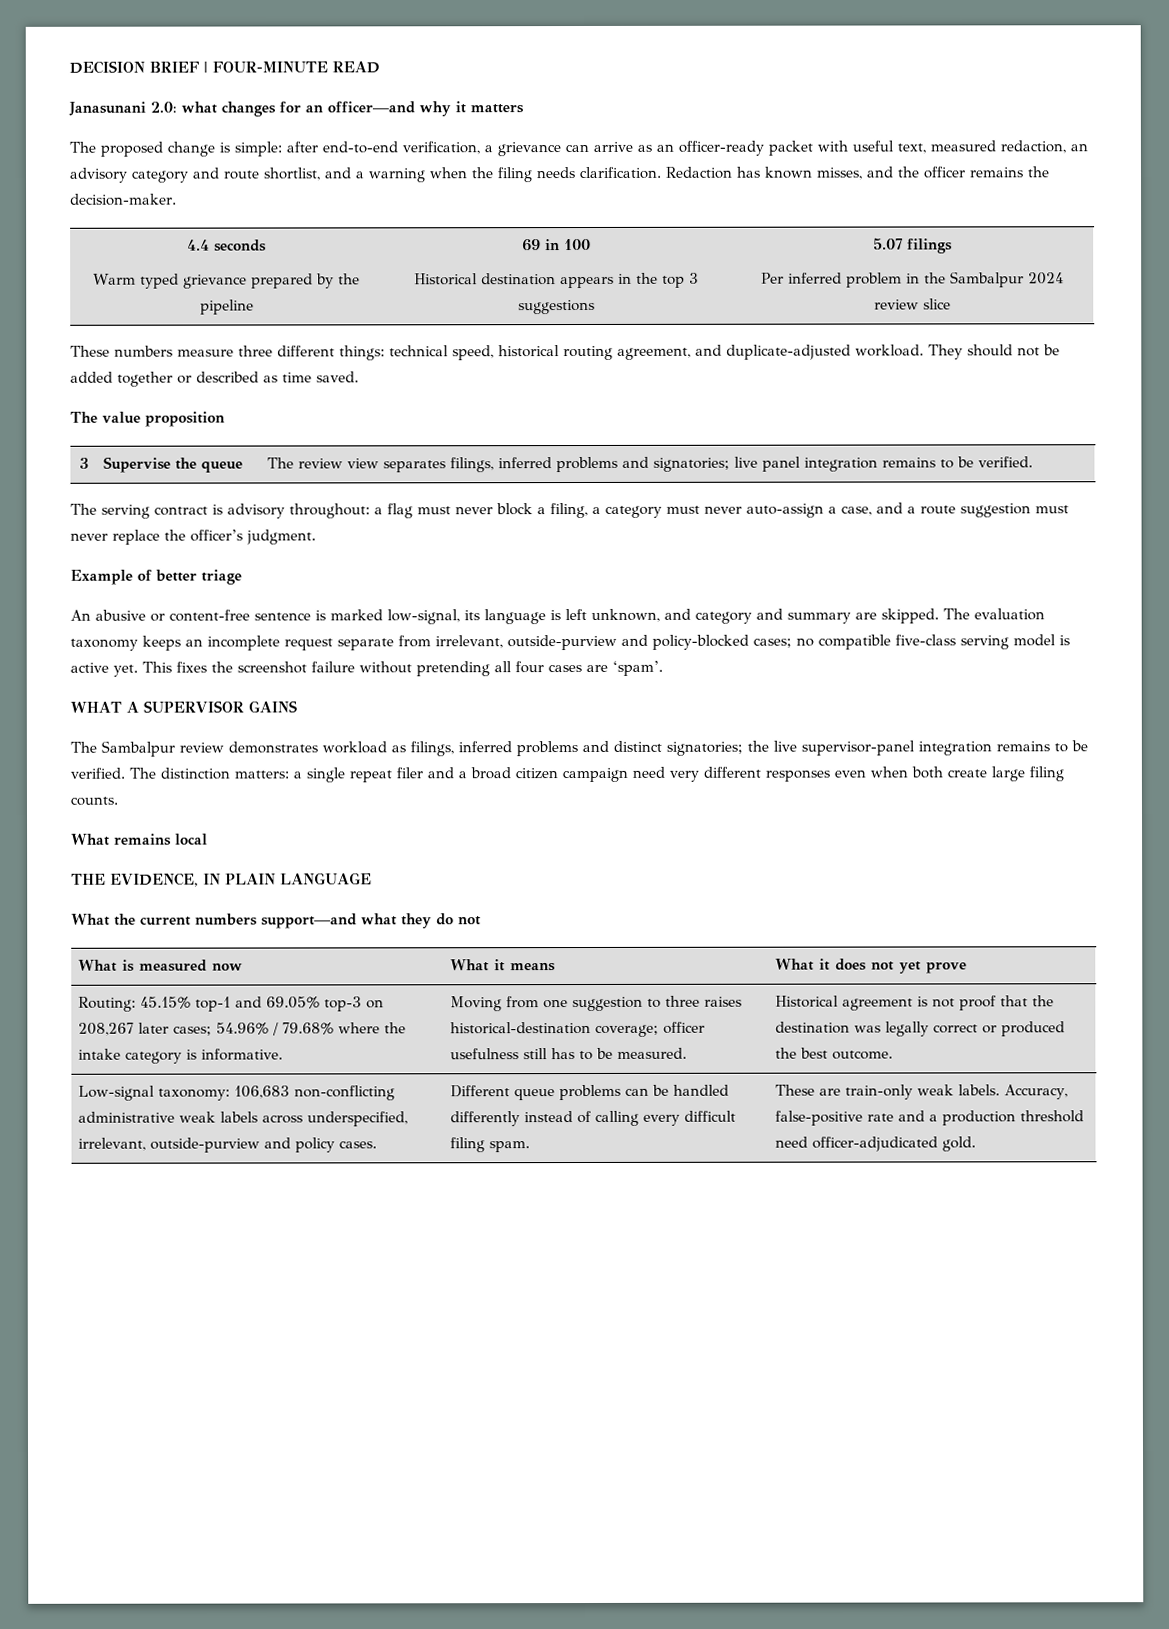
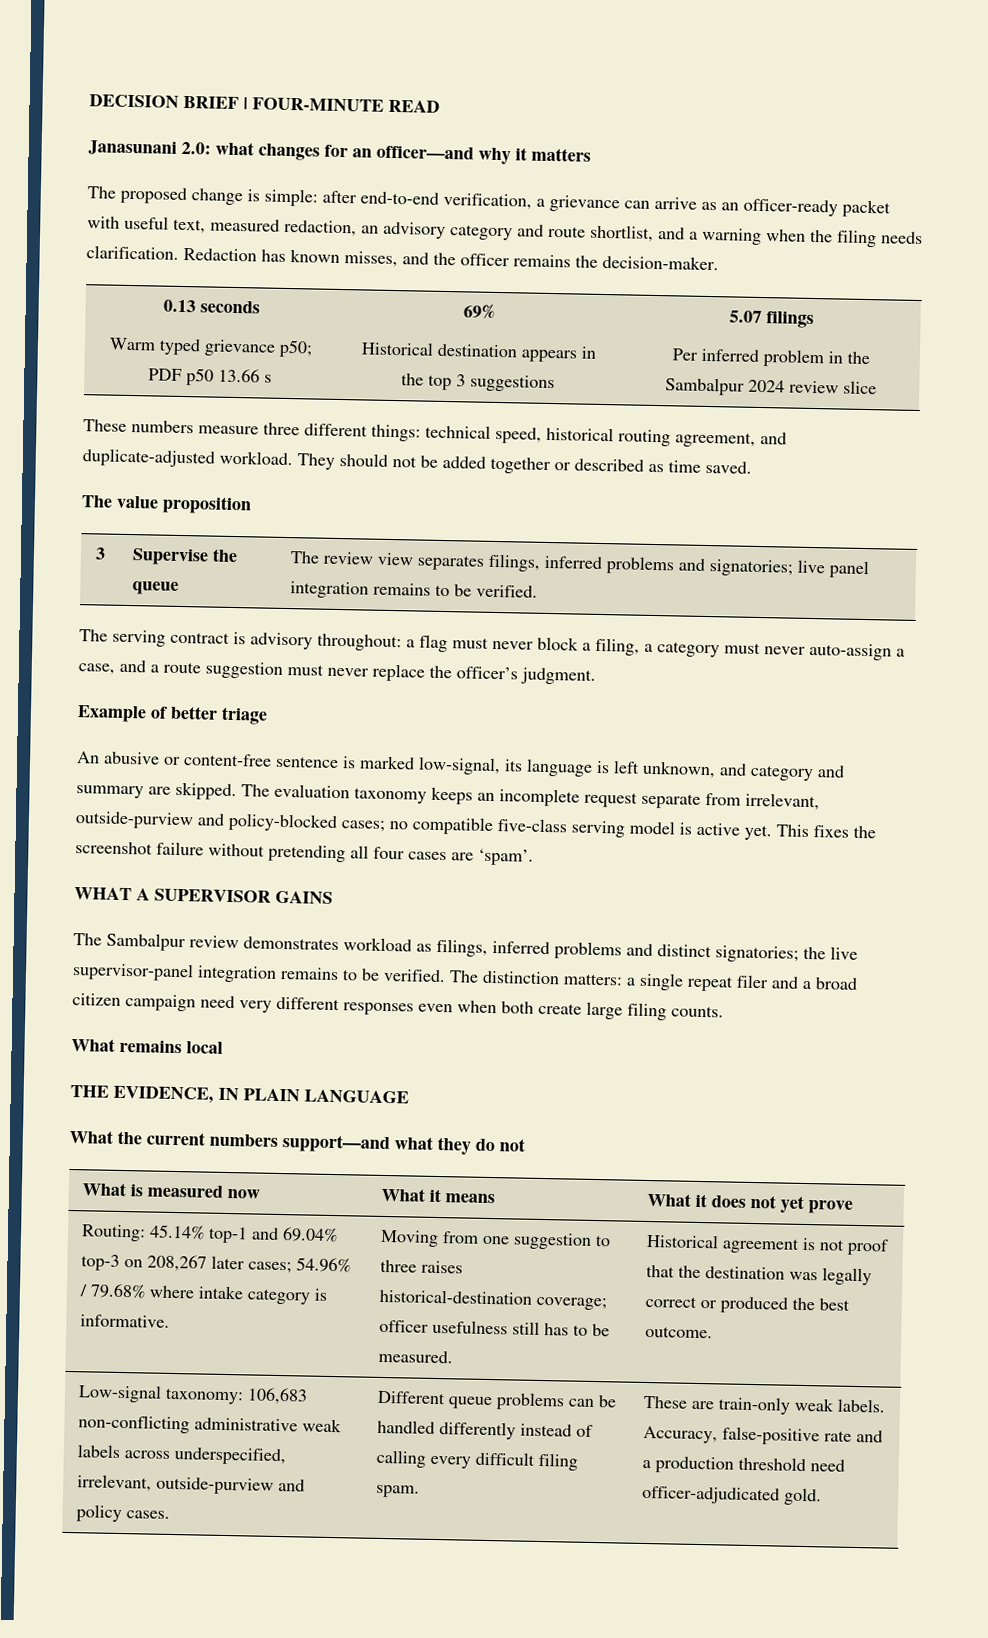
- 4.4 seconds
- Warm typed grievance prepared by the pipeline | 69 in 100
+ 0.13 seconds
+ Warm typed grievance p50; PDF p50 13.66 s | 69%
- Routing: 45.15% top-1 and 69.05% top-3 on 208,267 later cases; 54.96% / 79.68% where the intake category is informative.
+ Routing: 45.14% top-1 and 69.04% top-3 on 208,267 later cases; 54.96% / 79.68% where intake category is informative.

